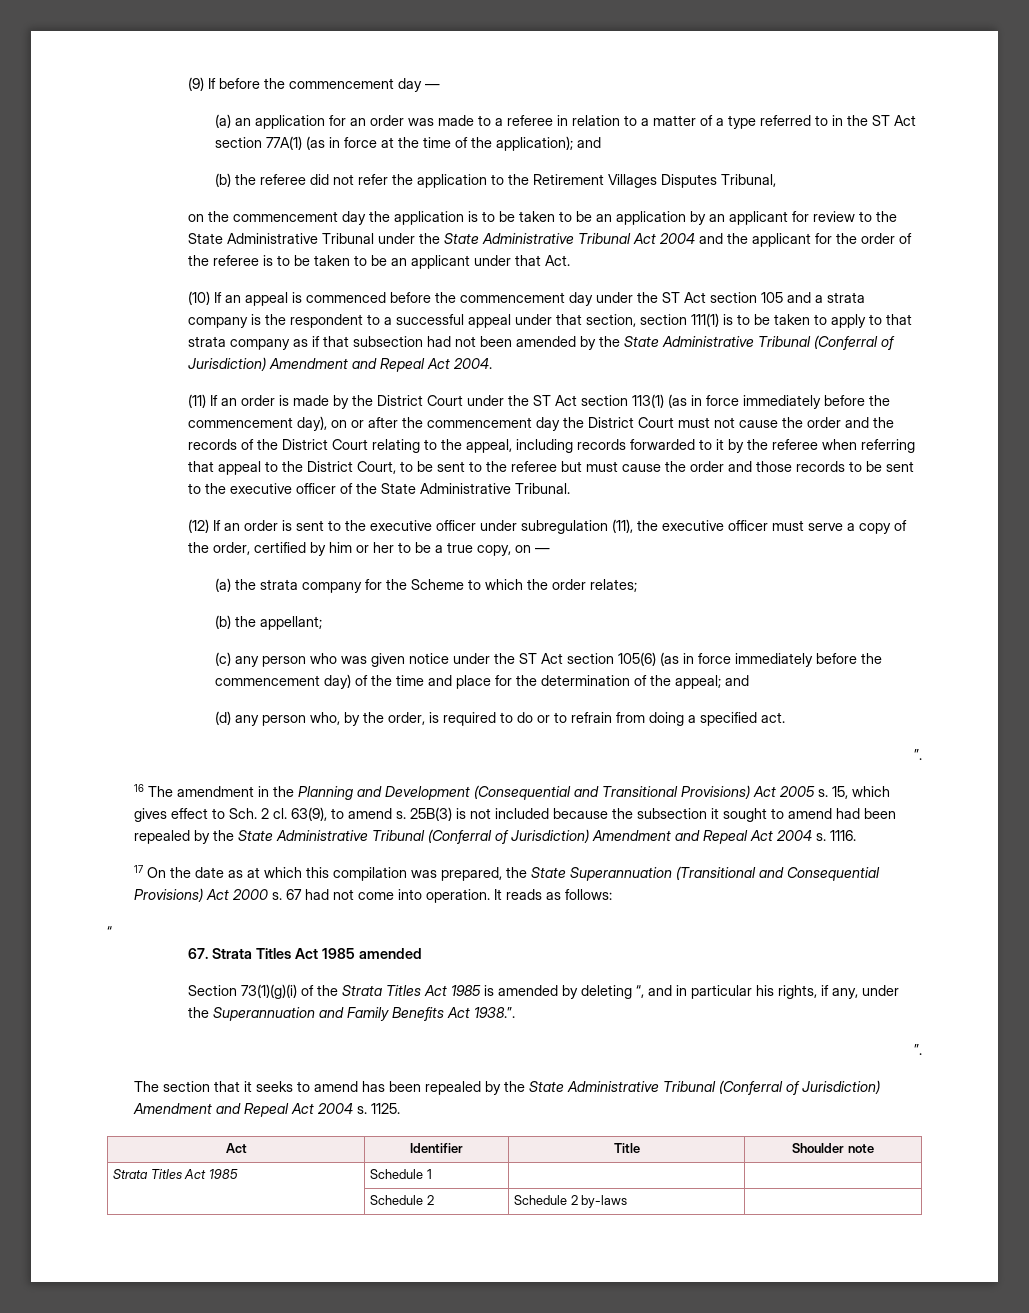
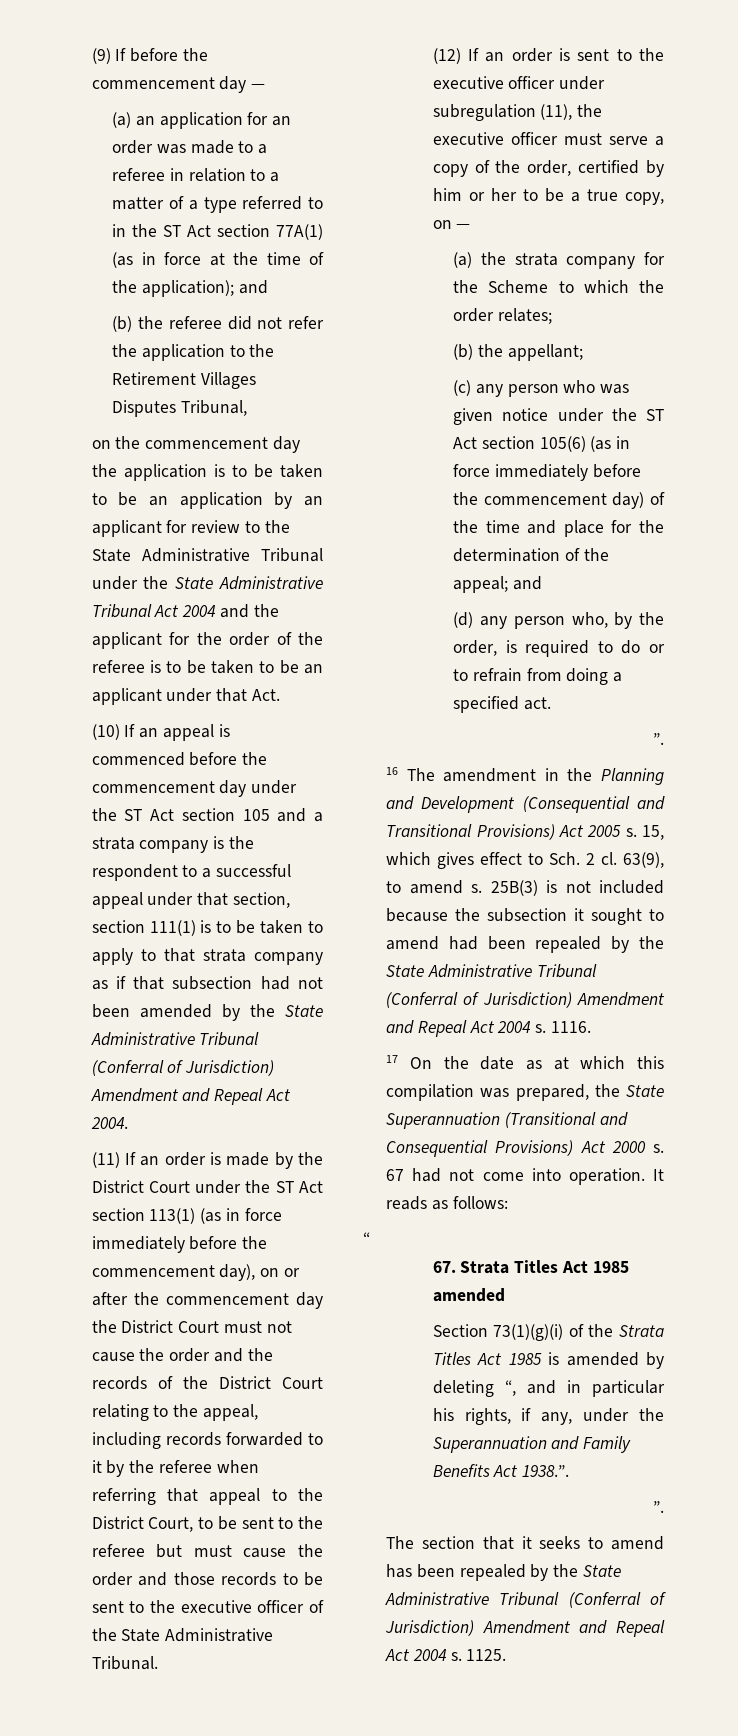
- Act | Identifier | Title | Shoulder note
- Strata Titles Act 1985 | Schedule 1 | |
- | Schedule 2 | Schedule 2 by-laws |

